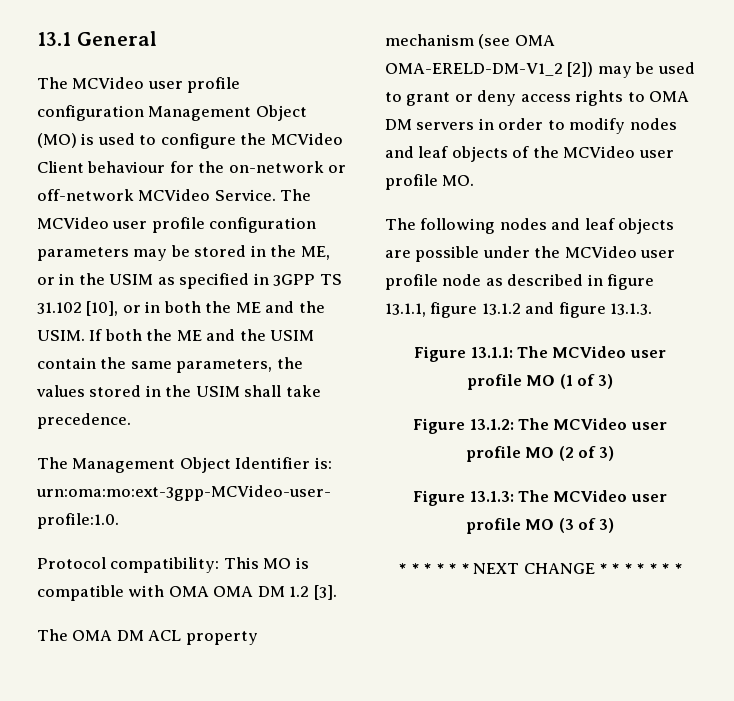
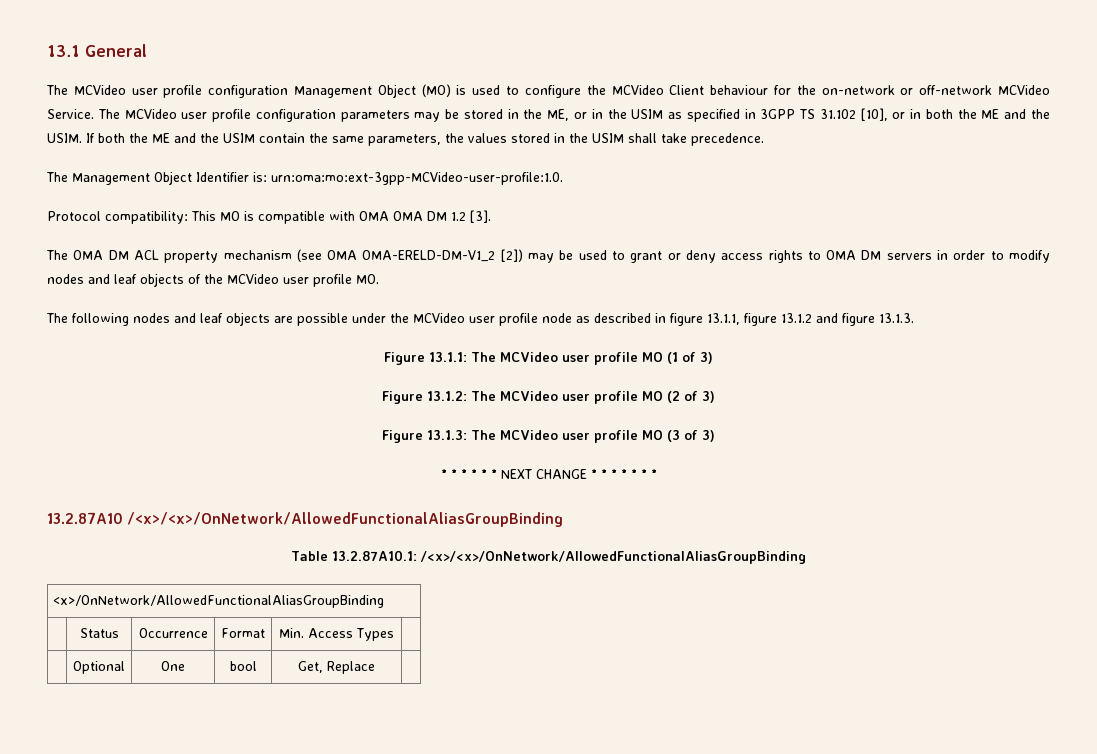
+ 13.2.87A10 /<x>/<x>/OnNetwork/AllowedFunctionalAliasGroupBinding
+ Table 13.2.87A10.1: /<x>/<x>/OnNetwork/AllowedFunctionalAliasGroupBinding
+ <x>/OnNetwork/AllowedFunctionalAliasGroupBinding
+ | Status | Occurrence | Format | Min. Access Types |
+ | Optional | One | bool | Get, Replace |

